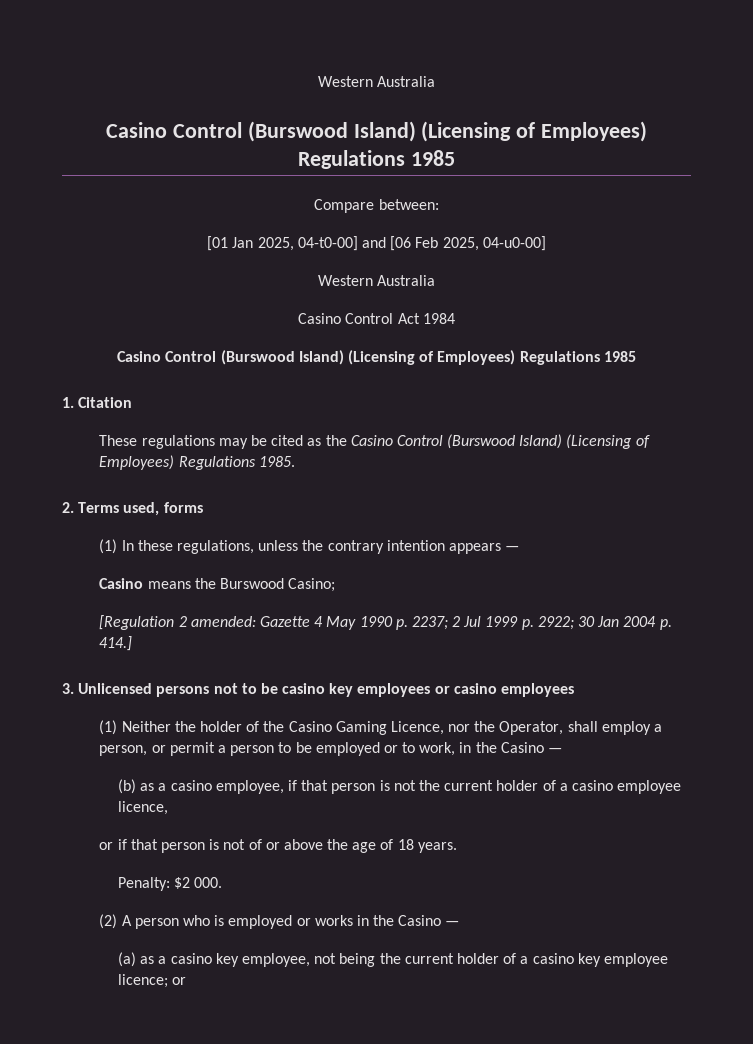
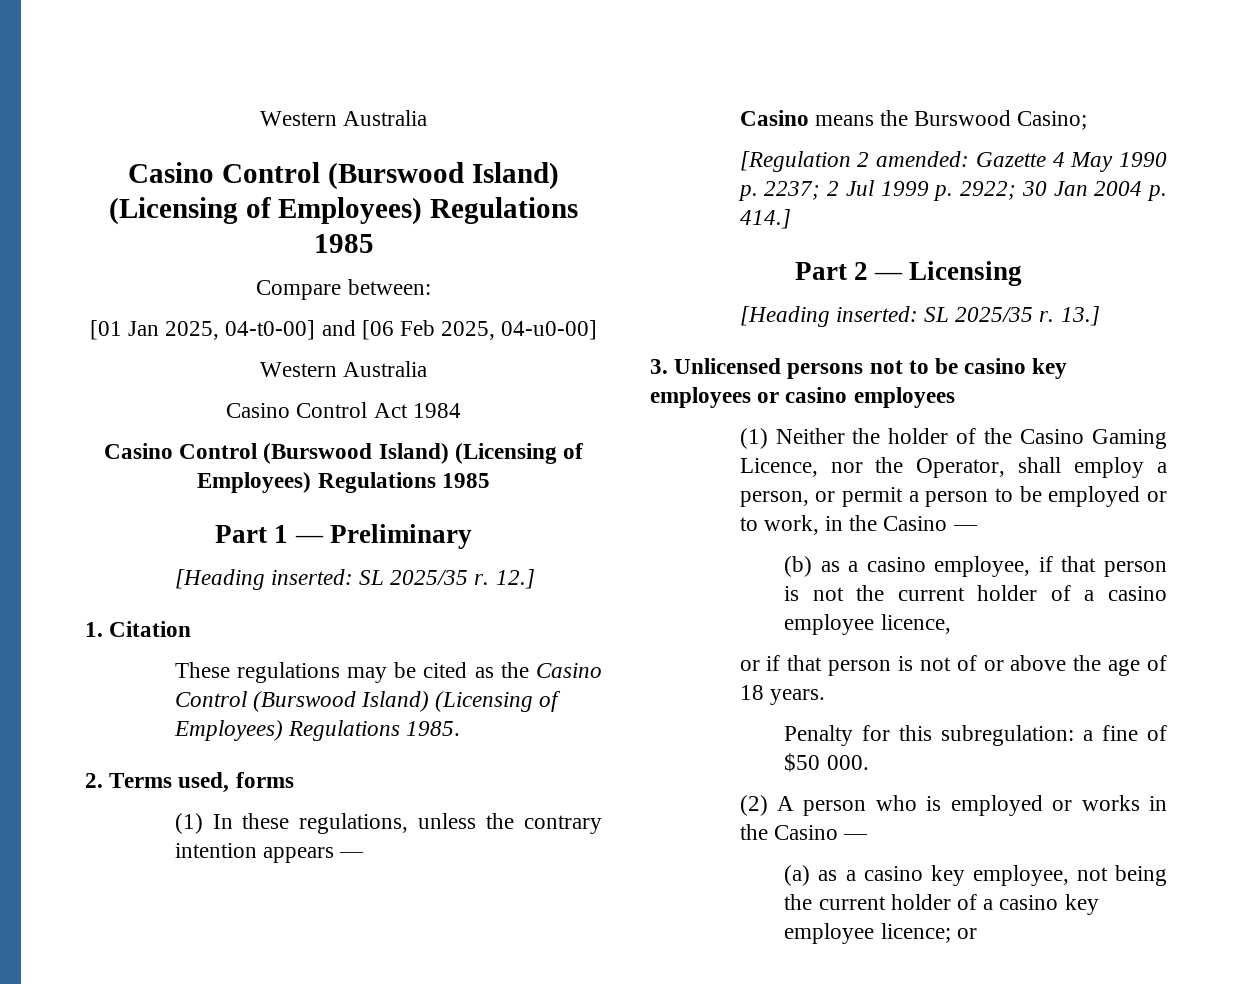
+ Part 1 — Preliminary
+ [Heading inserted: SL 2025/35 r. 12.]
+ Part 2 — Licensing
+ [Heading inserted: SL 2025/35 r. 13.]
- Penalty: $2 000.
+ Penalty for this subregulation: a fine of $50 000.

